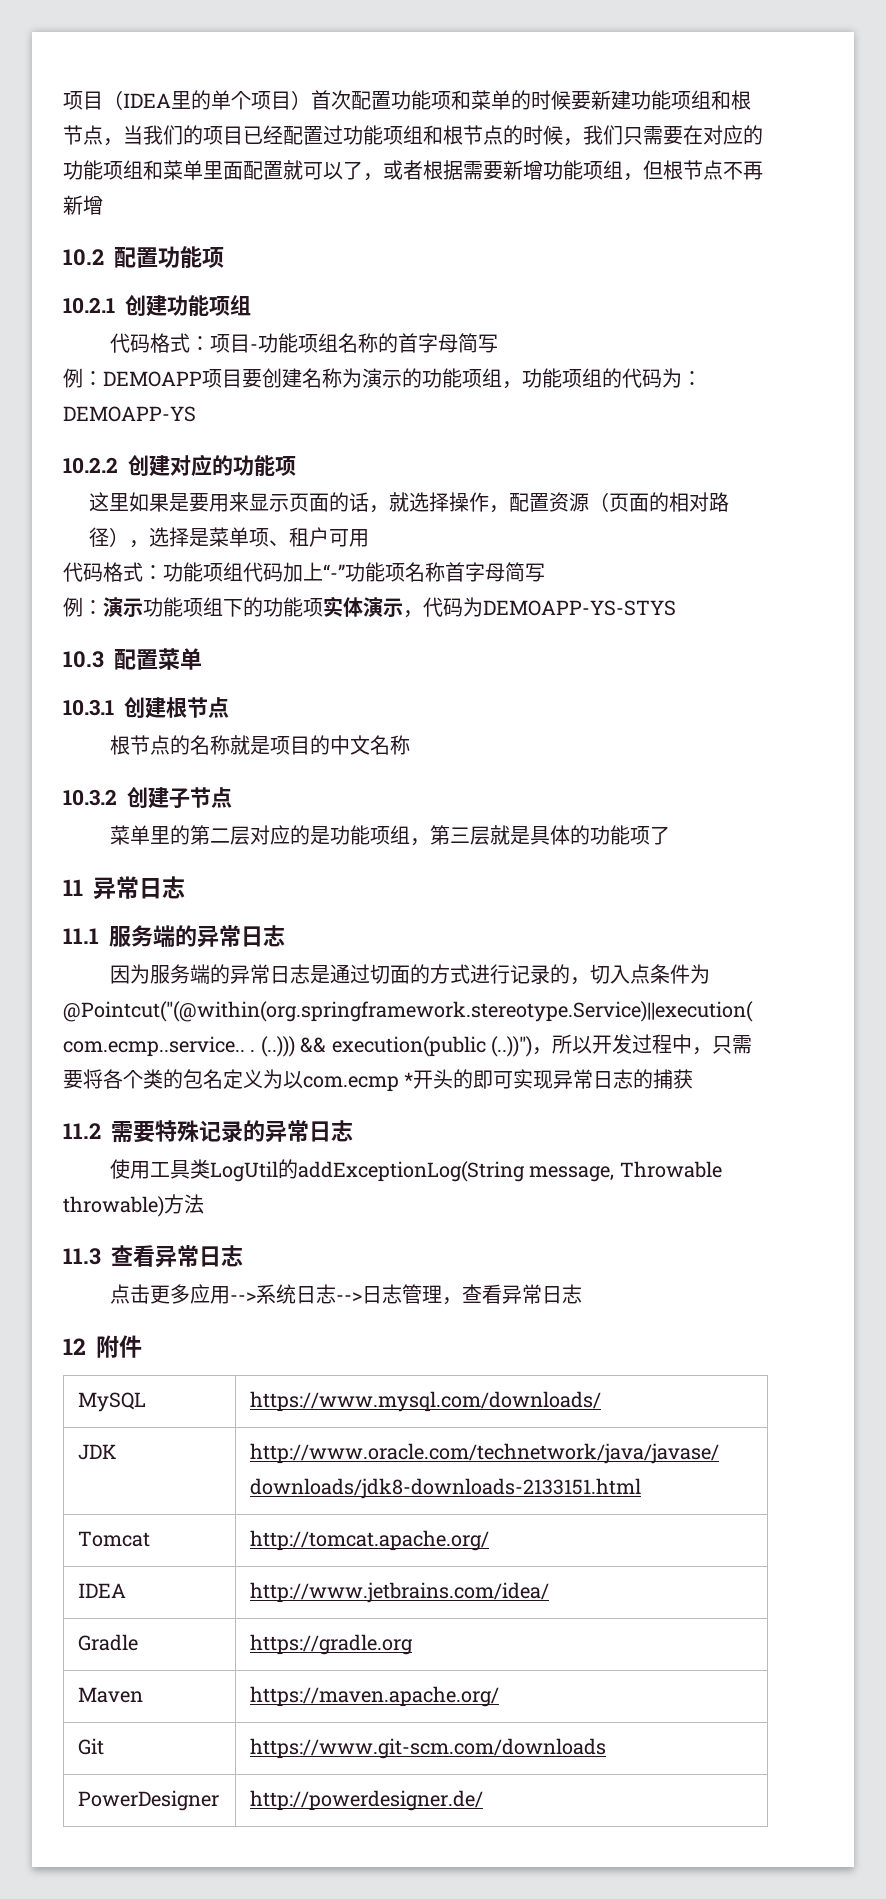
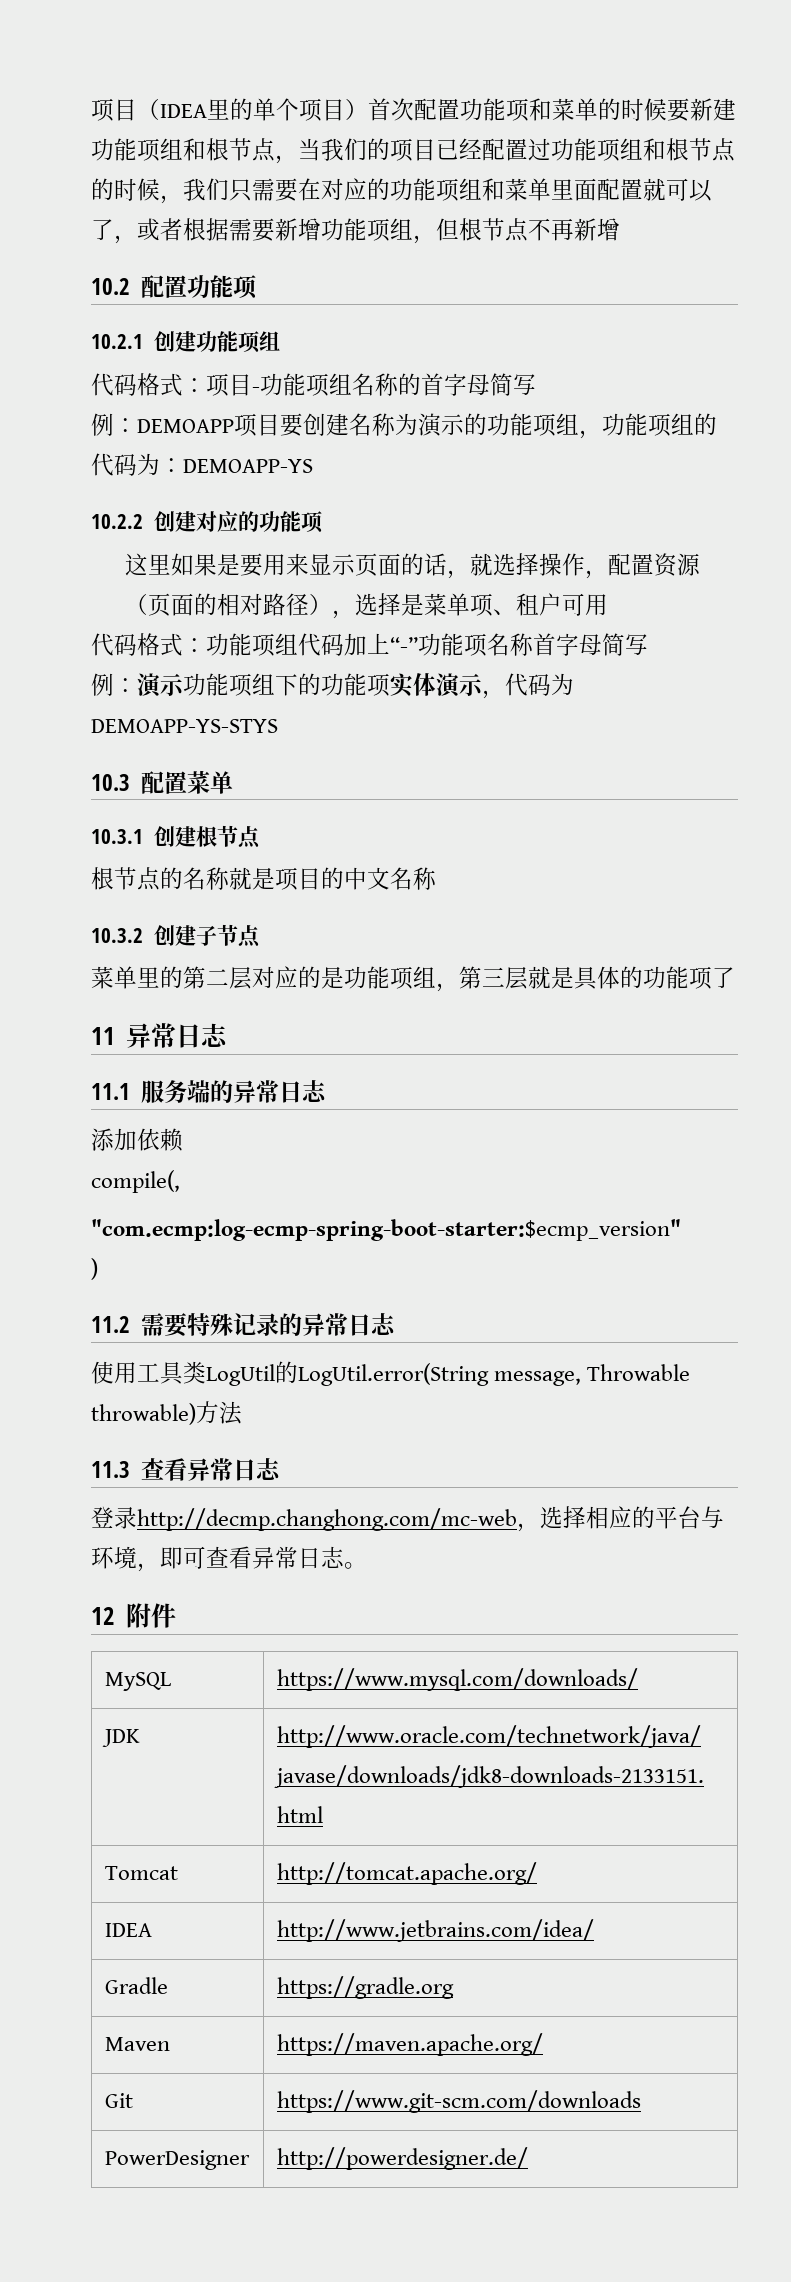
- 因为服务端的异常日志是通过切面的方式进行记录的，切入点条件为@Pointcut("(@within(org.springframework.stereotype.Service)||execution( com.ecmp..service.. . (..))) && execution(public (..))")，所以开发过程中，只需要将各个类的包名定义为以com.ecmp *开头的即可实现异常日志的捕获
+ 添加依赖
+ compile(,
+ "com.ecmp:log-ecmp-spring-boot-starter:$ecmp_version"
+ )
- 使用工具类LogUtil的addExceptionLog(String message, Throwable throwable)方法
+ 使用工具类LogUtil的LogUtil.error(String message, Throwable throwable)方法
- 点击更多应用-->系统日志-->日志管理，查看异常日志
+ 登录http://decmp.changhong.com/mc-web，选择相应的平台与环境，即可查看异常日志。

